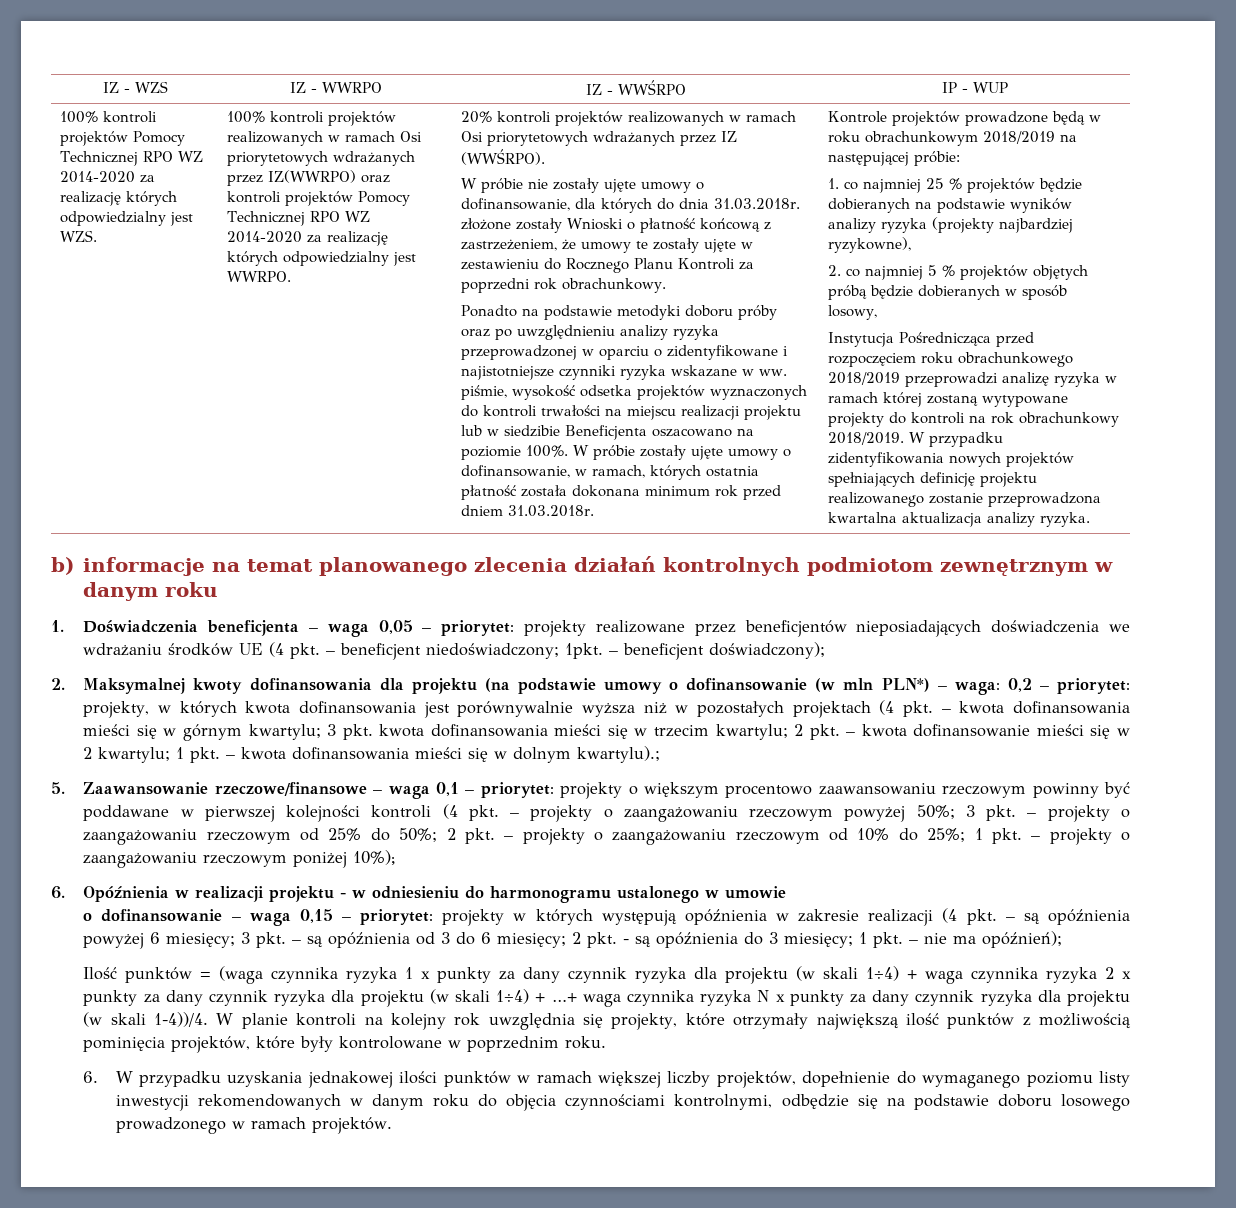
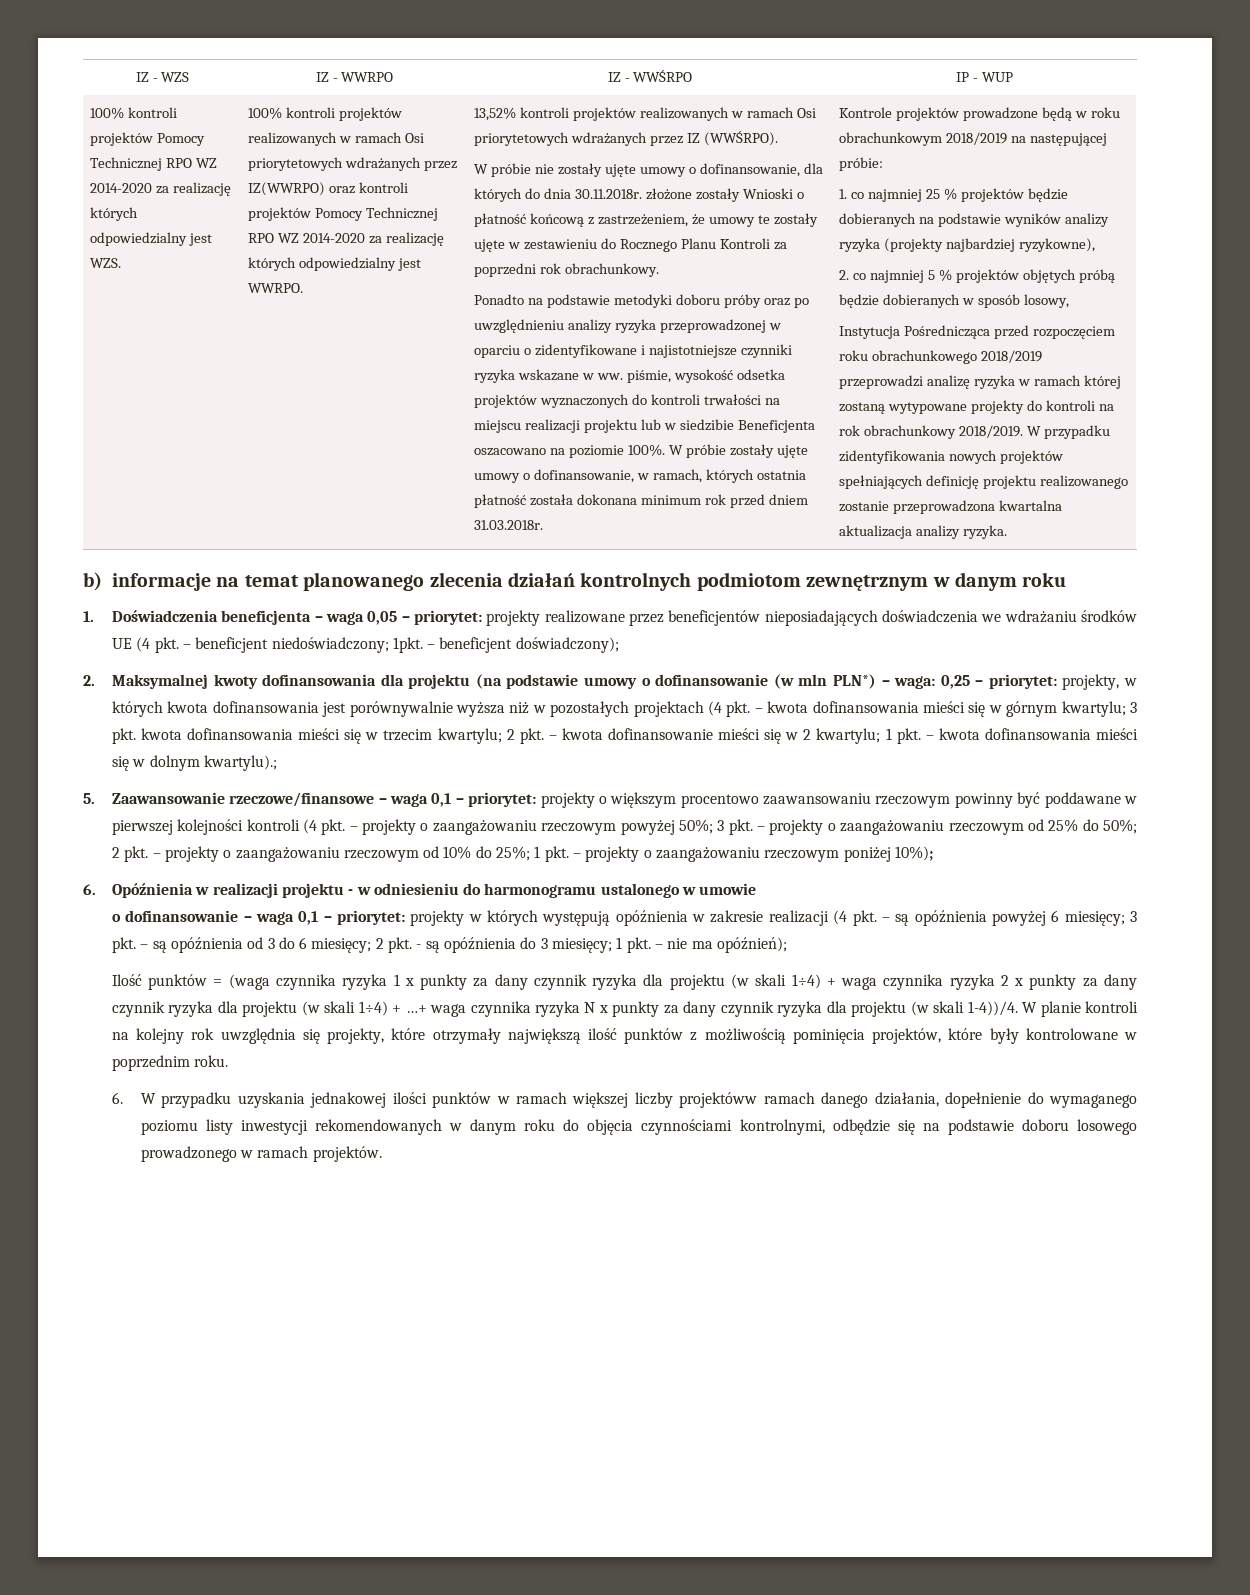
- 20% kontroli projektów realizowanych w ramach Osi priorytetowych wdrażanych przez IZ (WWŚRPO).
+ 13,52% kontroli projektów realizowanych w ramach Osi priorytetowych wdrażanych przez IZ (WWŚRPO).
- W próbie nie zostały ujęte umowy o dofinansowanie, dla których do dnia 31.03.2018r. złożone zostały Wnioski o płatność końcową z zastrzeżeniem, że umowy te zostały ujęte w zestawieniu do Rocznego Planu Kontroli za poprzedni rok obrachunkowy.
+ W próbie nie zostały ujęte umowy o dofinansowanie, dla których do dnia 30.11.2018r. złożone zostały Wnioski o płatność końcową z zastrzeżeniem, że umowy te zostały ujęte w zestawieniu do Rocznego Planu Kontroli za poprzedni rok obrachunkowy.
- 0,2 – priorytet:
+ 0,25 – priorytet:
- o dofinansowanie – waga 0,15 – priorytet: projekty w których występują opóźnienia w zakresie realizacji (4 pkt. – są opóźnienia powyżej 6 miesięcy; 3 pkt. – są opóźnienia od 3 do 6 miesięcy; 2 pkt. - są opóźnienia do 3 miesięcy; 1 pkt. – nie ma opóźnień);
+ o dofinansowanie – waga 0,1 – priorytet: projekty w których występują opóźnienia w zakresie realizacji (4 pkt. – są opóźnienia powyżej 6 miesięcy; 3 pkt. – są opóźnienia od 3 do 6 miesięcy; 2 pkt. - są opóźnienia do 3 miesięcy; 1 pkt. – nie ma opóźnień);
- 6. W przypadku uzyskania jednakowej ilości punktów w ramach większej liczby projektów, dopełnienie do wymaganego poziomu listy inwestycji rekomendowanych w danym roku do objęcia czynnościami kontrolnymi, odbędzie się na podstawie doboru losowego prowadzonego w ramach projektów.
+ 6. W przypadku uzyskania jednakowej ilości punktów w ramach większej liczby projektóww ramach danego działania, dopełnienie do wymaganego poziomu listy inwestycji rekomendowanych w danym roku do objęcia czynnościami kontrolnymi, odbędzie się na podstawie doboru losowego prowadzonego w ramach projektów.

